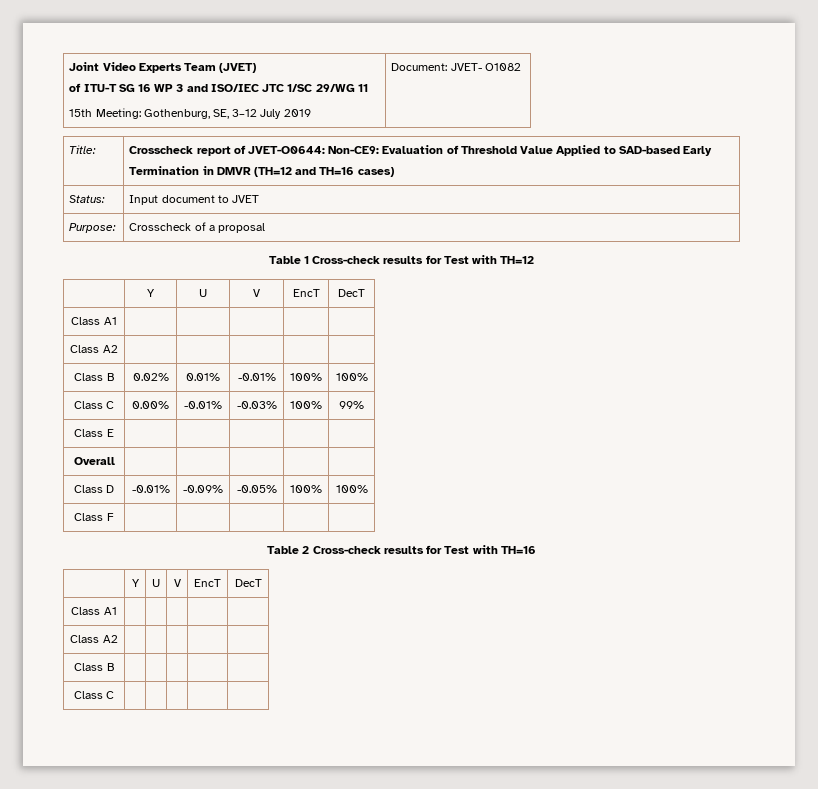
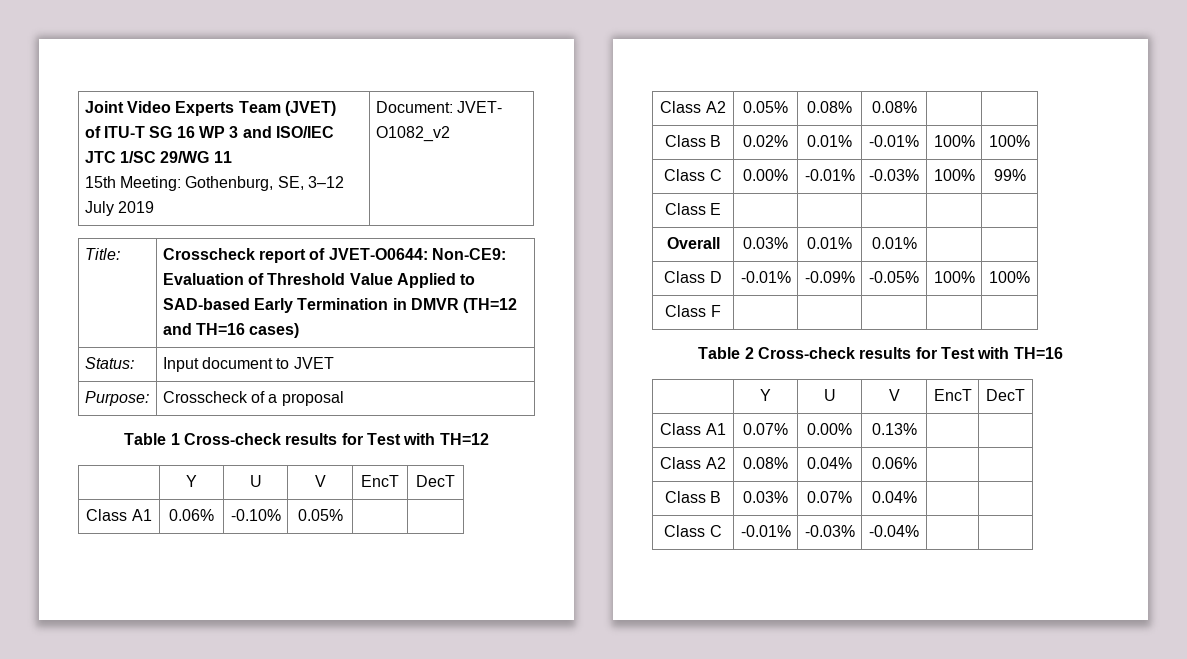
  Joint Video Experts Team (JVET)
  of ITU-T SG 16 WP 3 and ISO/IEC JTC 1/SC 29/WG 11
- 15th Meeting: Gothenburg, SE, 3–12 July 2019 | Document: JVET- O1082
+ 15th Meeting: Gothenburg, SE, 3–12 July 2019 | Document: JVET- O1082_v2
  Table 1 Cross-check results for Test with TH=12
  | Y | U | V | EncT | DecT
- Class A1 | | | | |
- Class A2 | | | | |
+ Class A1 | 0.06% | -0.10% | 0.05% | |
+ Class A2 | 0.05% | 0.08% | 0.08% | |
- Overall | | | | |
+ Overall | 0.03% | 0.01% | 0.01% | |
  Table 2 Cross-check results for Test with TH=16
  | Y | U | V | EncT | DecT
- Class A1 | | | | |
- Class A2 | | | | |
- Class B | | | | |
- Class C | | | | |
+ Class A1 | 0.07% | 0.00% | 0.13% | |
+ Class A2 | 0.08% | 0.04% | 0.06% | |
+ Class B | 0.03% | 0.07% | 0.04% | |
+ Class C | -0.01% | -0.03% | -0.04% | |

